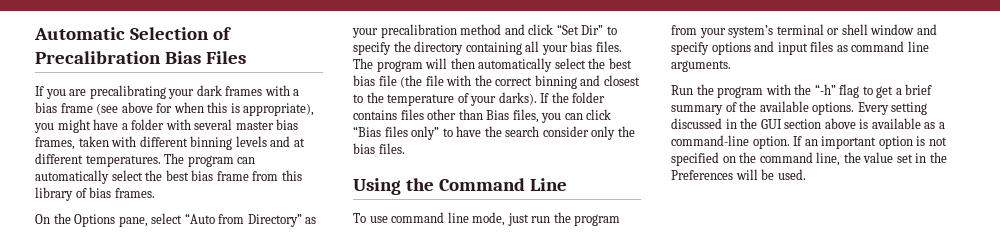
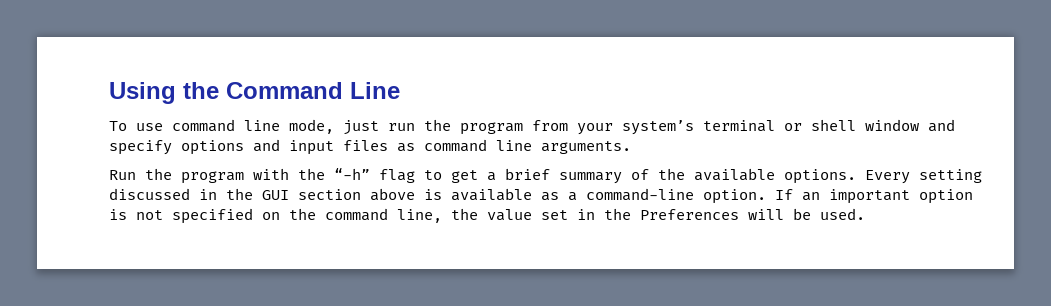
- Automatic Selection of Precalibration Bias Files
- If you are precalibrating your dark frames with a bias frame (see above for when this is appropriate), you might have a folder with several master bias frames, taken with different binning levels and at different temperatures. The program can automatically select the best bias frame from this library of bias frames.
- On the Options pane, select “Auto from Directory” as your precalibration method and click “Set Dir” to specify the directory containing all your bias files. The program will then automatically select the best bias file (the file with the correct binning and closest to the temperature of your darks). If the folder contains files other than Bias files, you can click “Bias files only” to have the search consider only the bias files.

